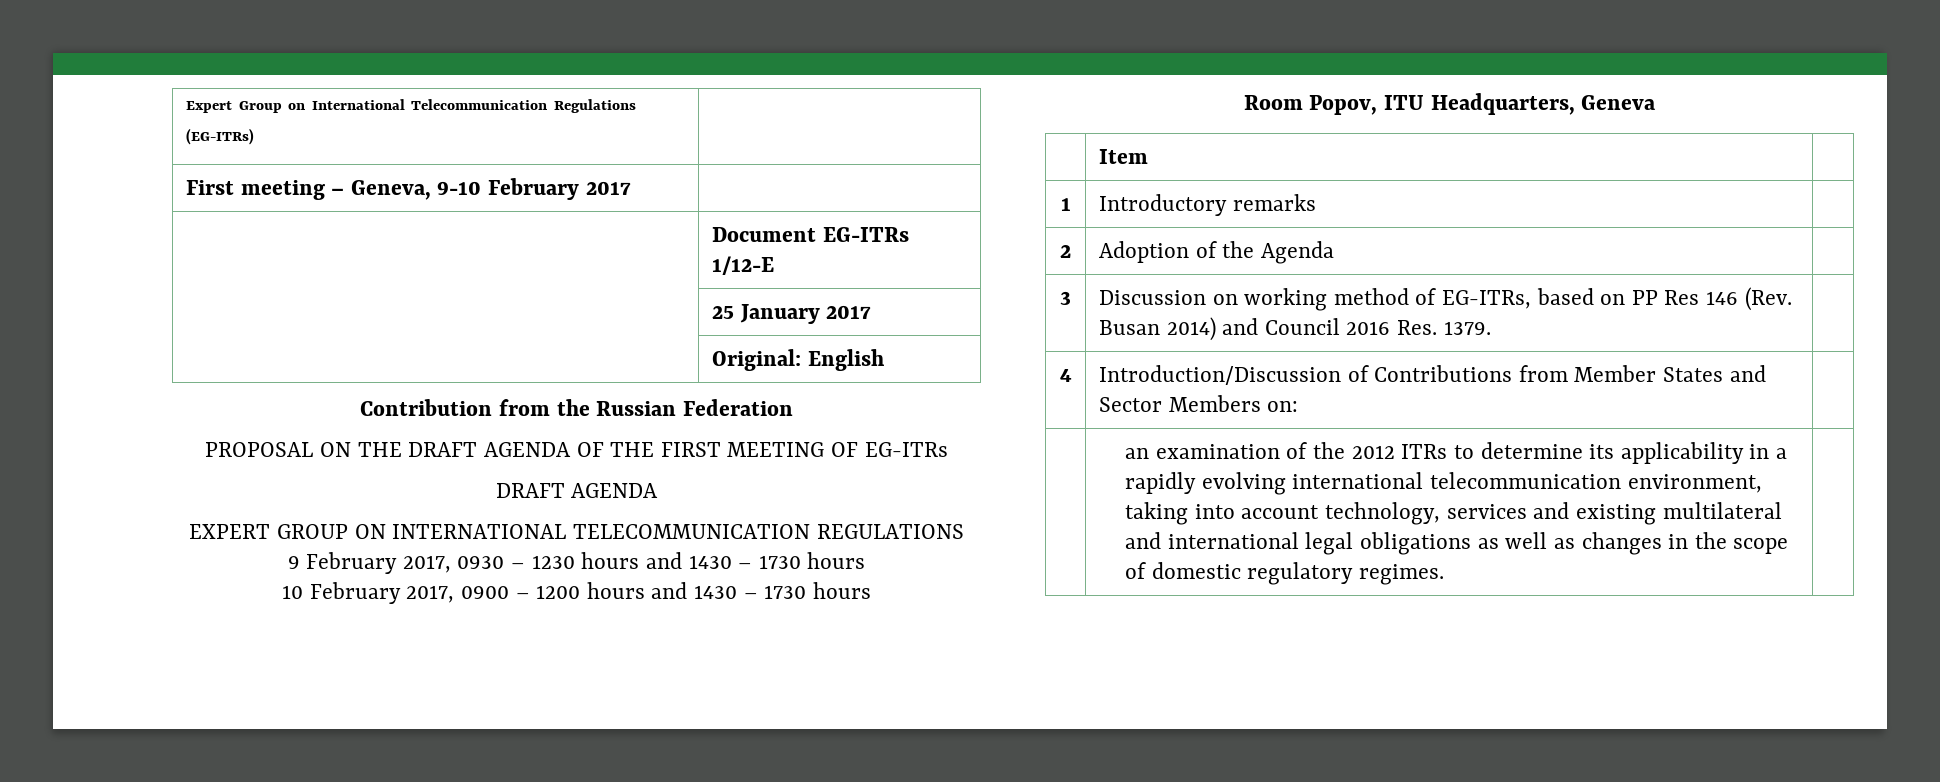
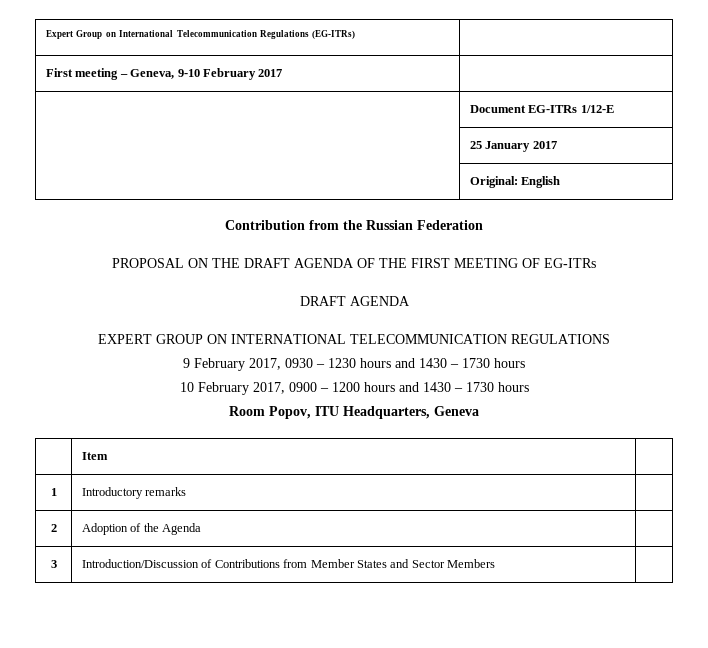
- 3 | Discussion on working method of EG-ITRs, based on PP Res 146 (Rev. Busan 2014) and Council 2016 Res. 1379. |
- 4 | Introduction/Discussion of Contributions from Member States and Sector Members on: |
- | an examination of the 2012 ITRs to determine its applicability in a rapidly evolving international telecommunication environment, taking into account technology, services and existing multilateral and international legal obligations as well as changes in the scope of domestic regulatory regimes. |
+ 3 | Introduction/Discussion of Contributions from Member States and Sector Members |

